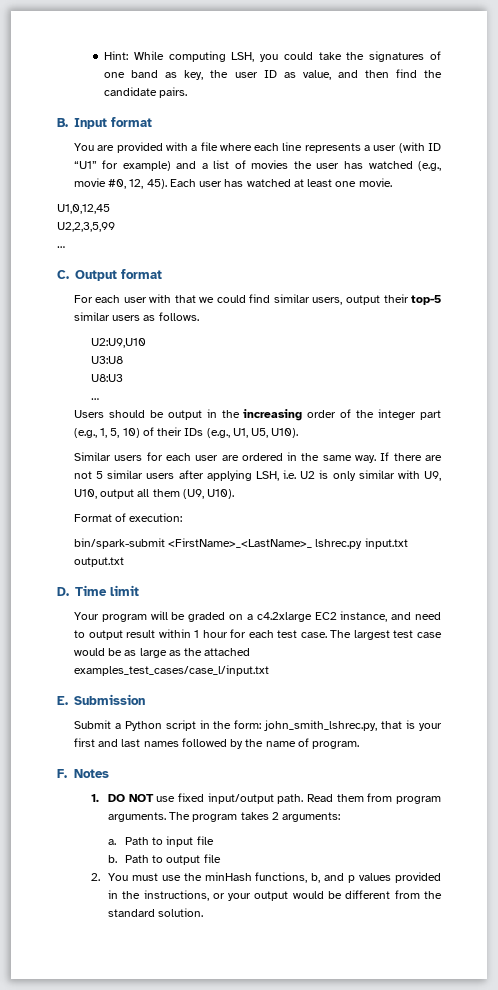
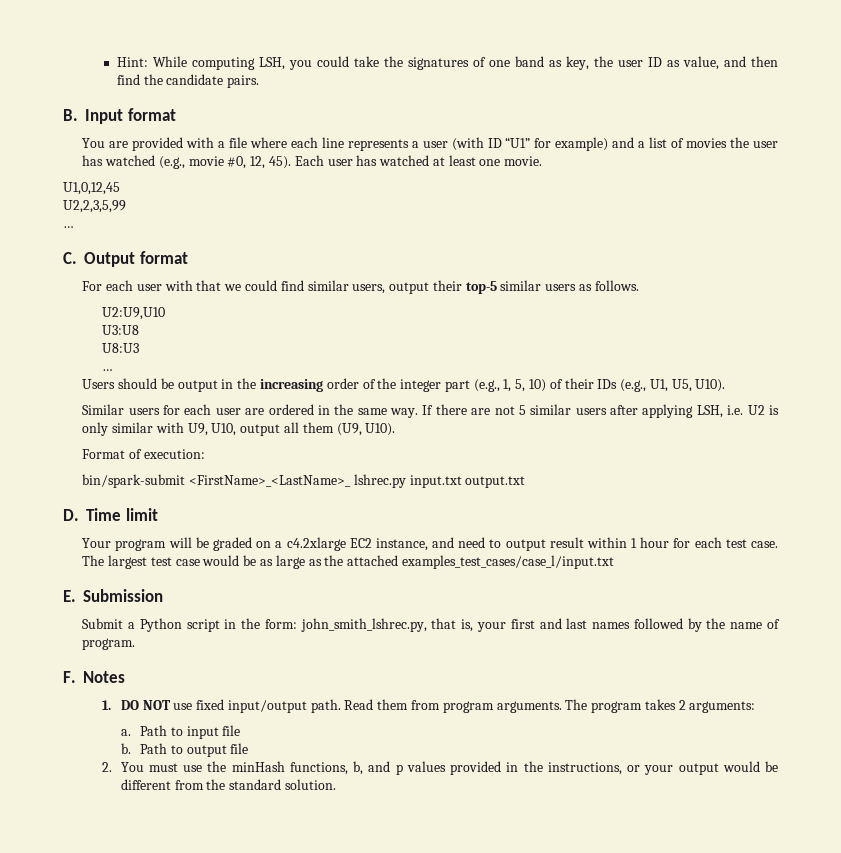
- Submit a Python script in the form: john_smith_lshrec.py, that is your first and last names followed by the name of program.
+ Submit a Python script in the form: john_smith_lshrec.py, that is, your first and last names followed by the name of program.

